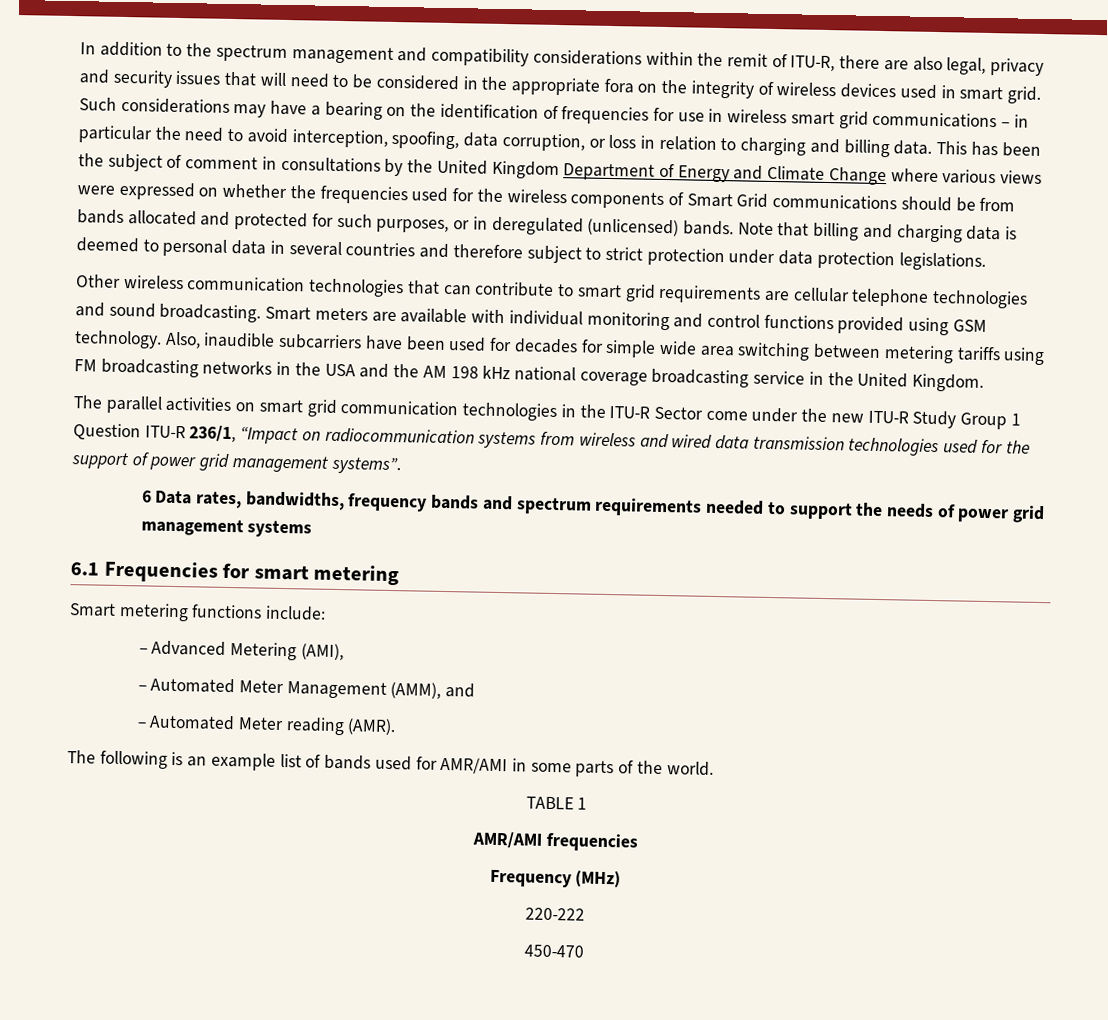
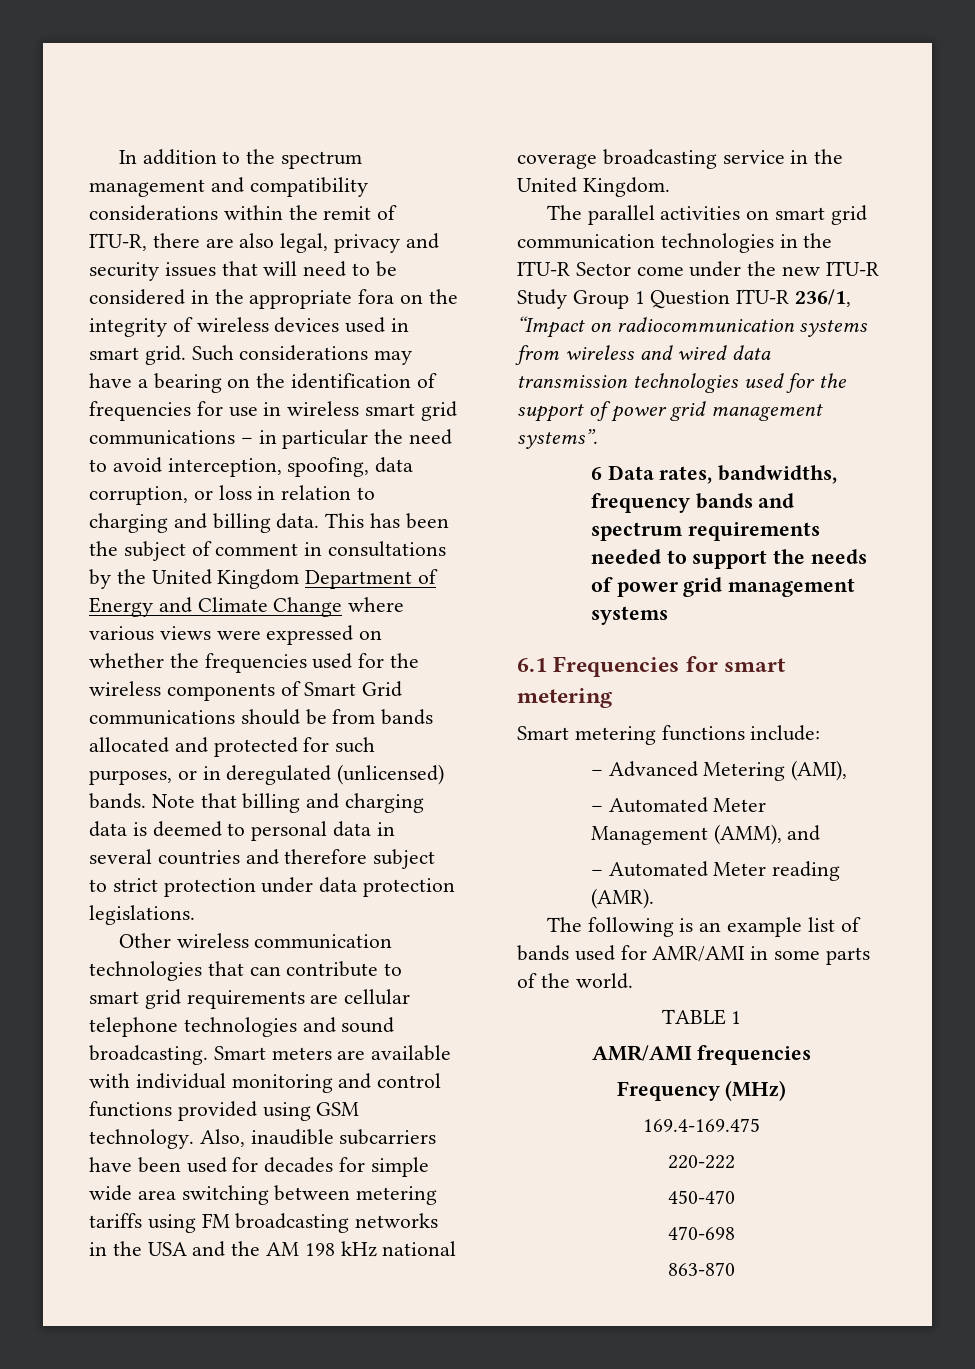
+ 169.4-169.475
+ 470-698
+ 863-870

